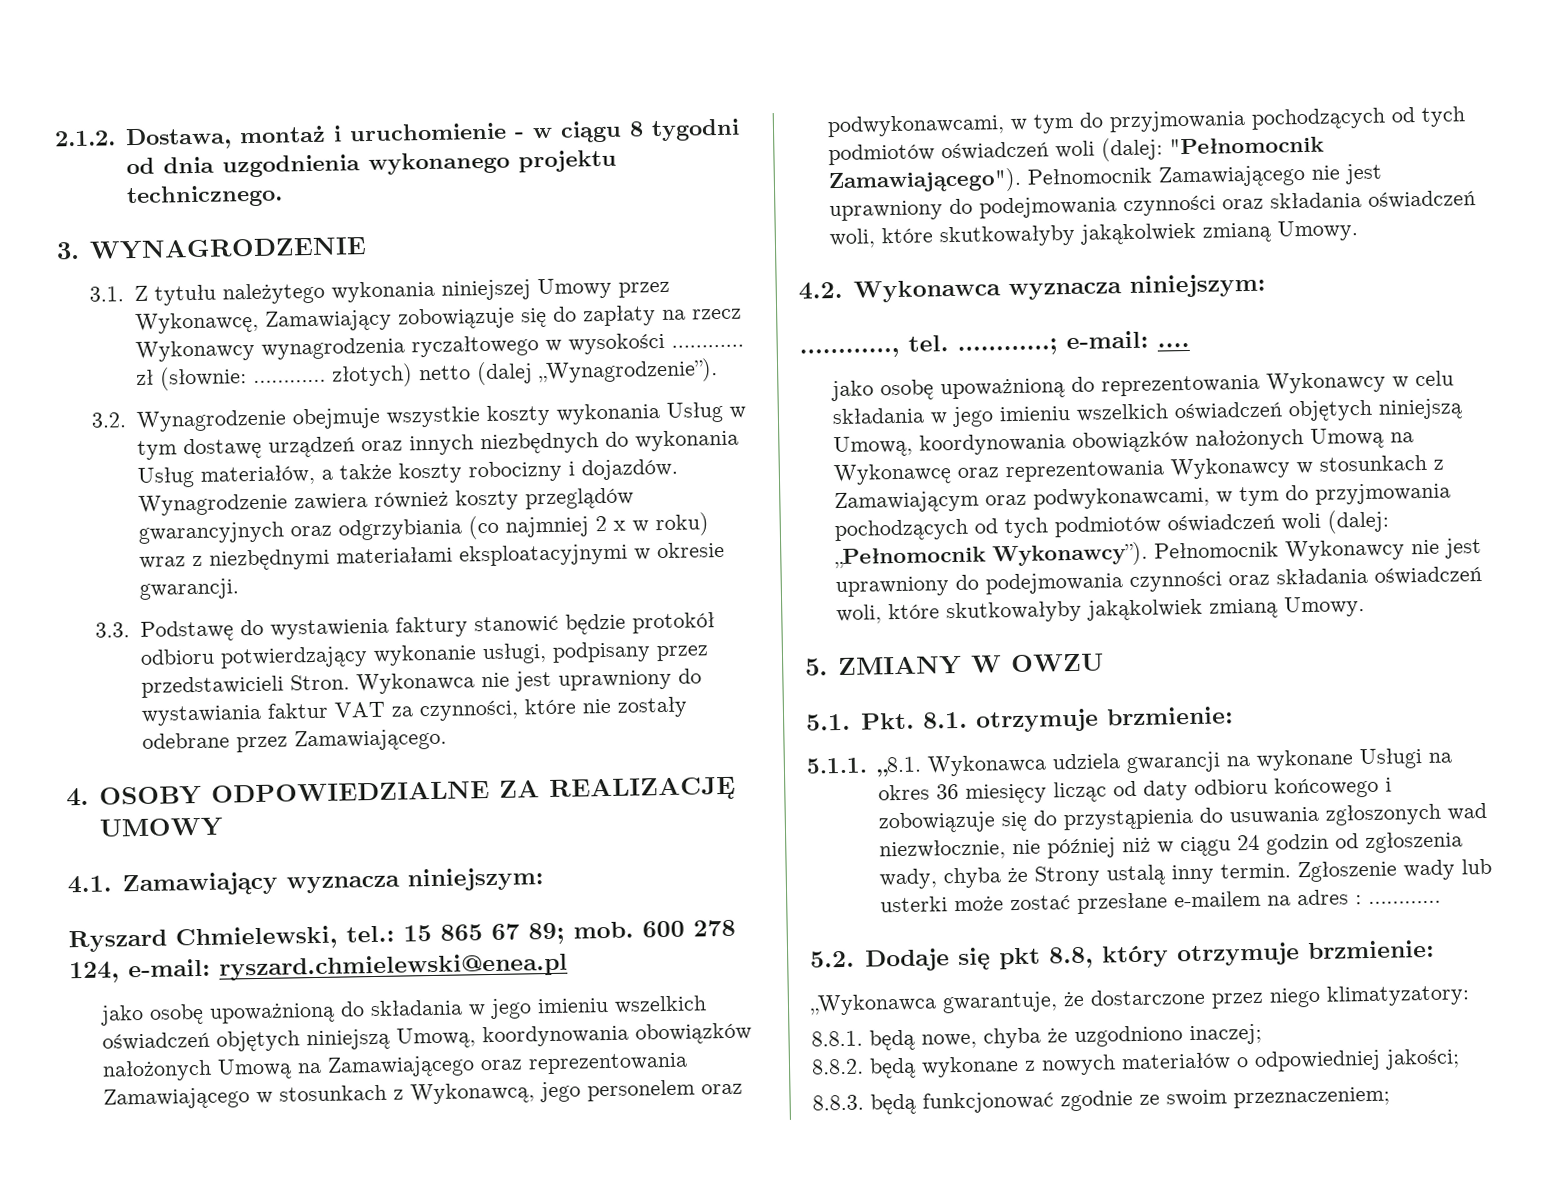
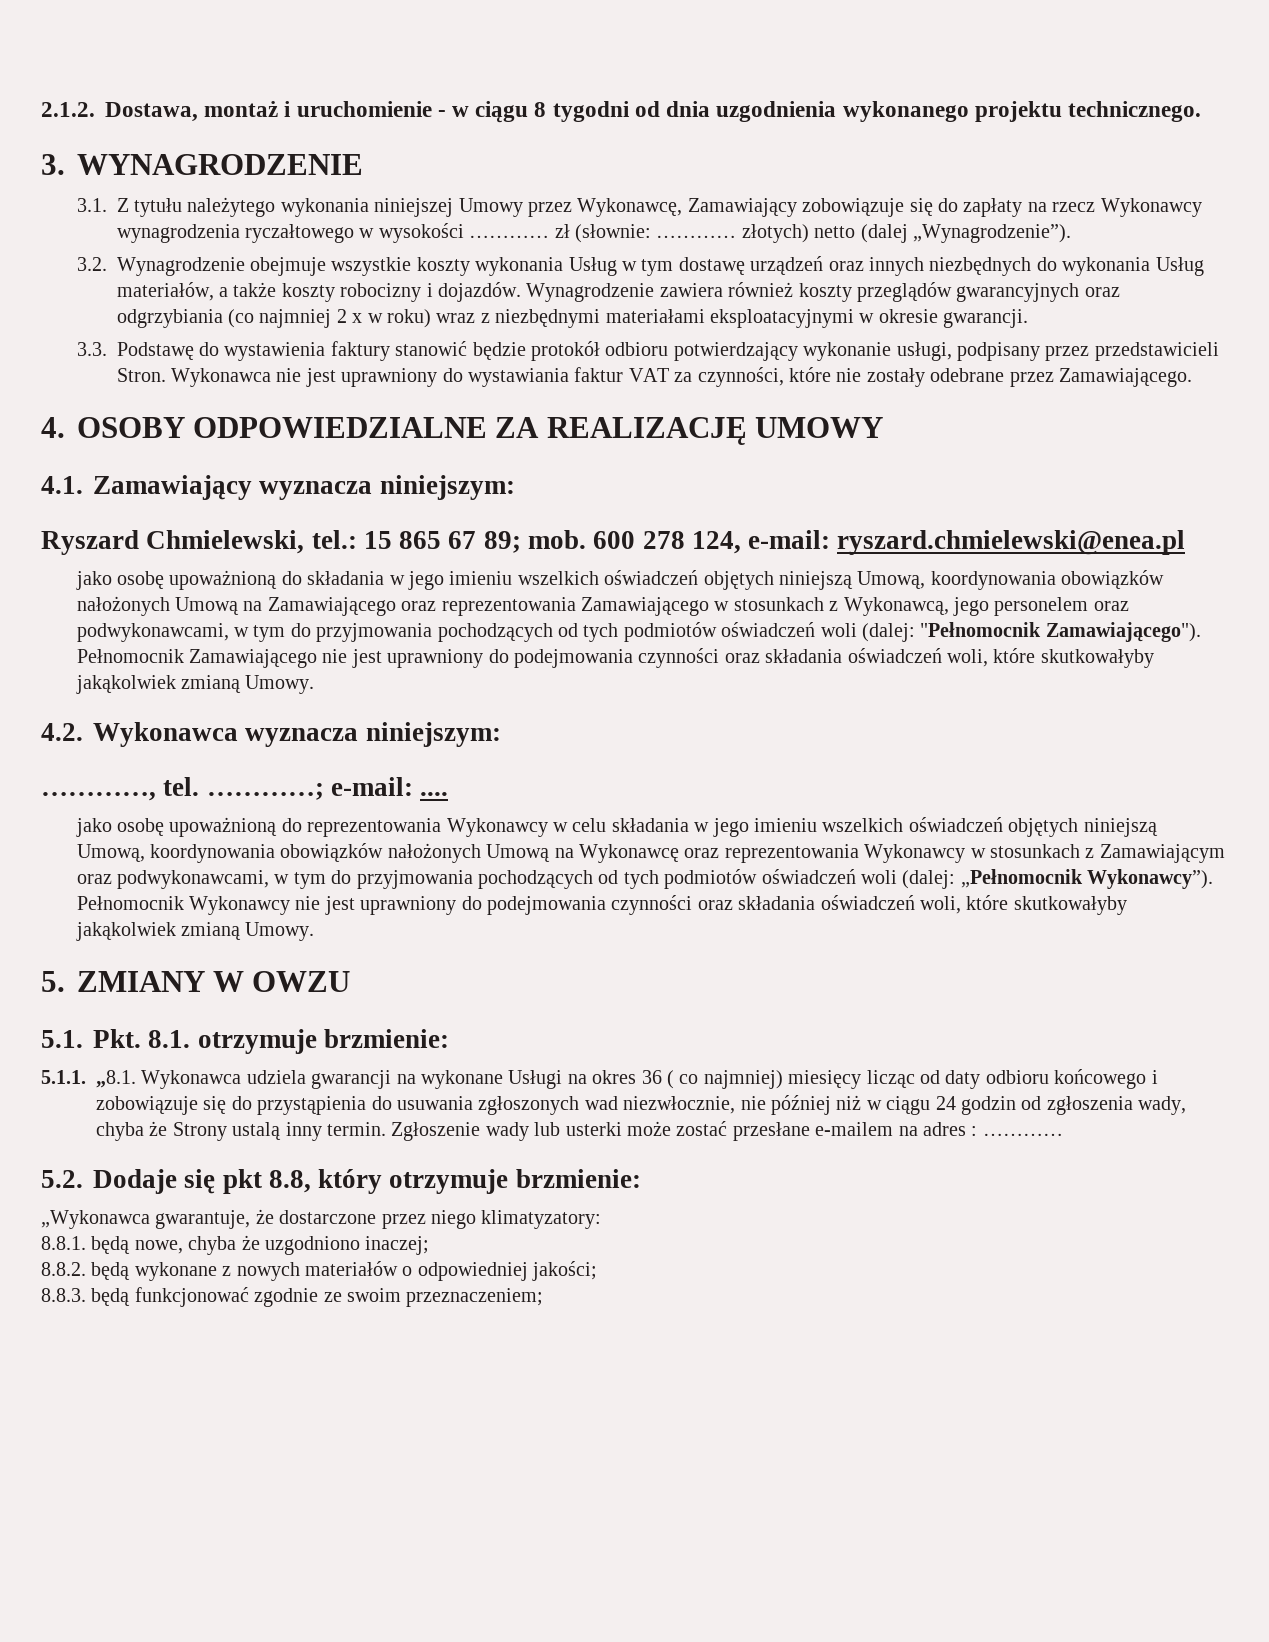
- 5.1.1. „8.1. Wykonawca udziela gwarancji na wykonane Usługi na okres 36 miesięcy licząc od daty odbioru końcowego i zobowiązuje się do przystąpienia do usuwania zgłoszonych wad niezwłocznie, nie później niż w ciągu 24 godzin od zgłoszenia wady, chyba że Strony ustalą inny termin.
+ 5.1.1. „8.1. Wykonawca udziela gwarancji na wykonane Usługi na okres 36 ( co najmniej) miesięcy licząc od daty odbioru końcowego i zobowiązuje się do przystąpienia do usuwania zgłoszonych wad niezwłocznie, nie później niż w ciągu 24 godzin od zgłoszenia wady, chyba że Strony ustalą inny termin.

